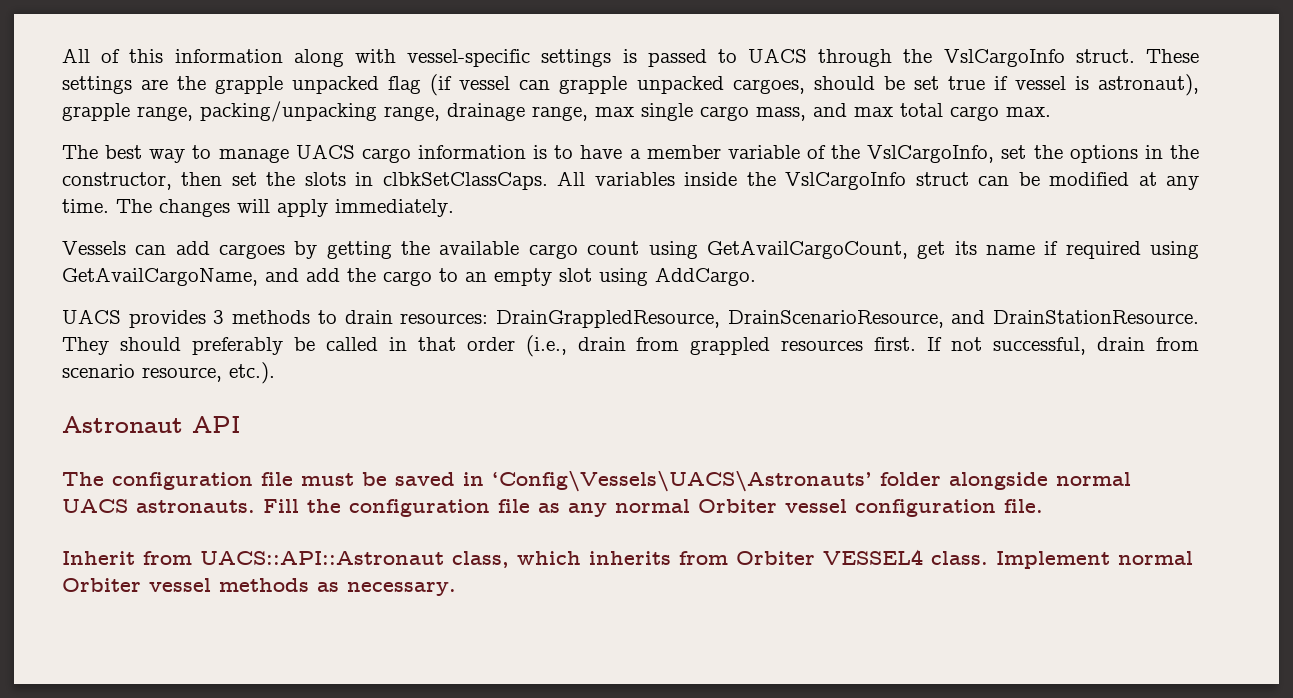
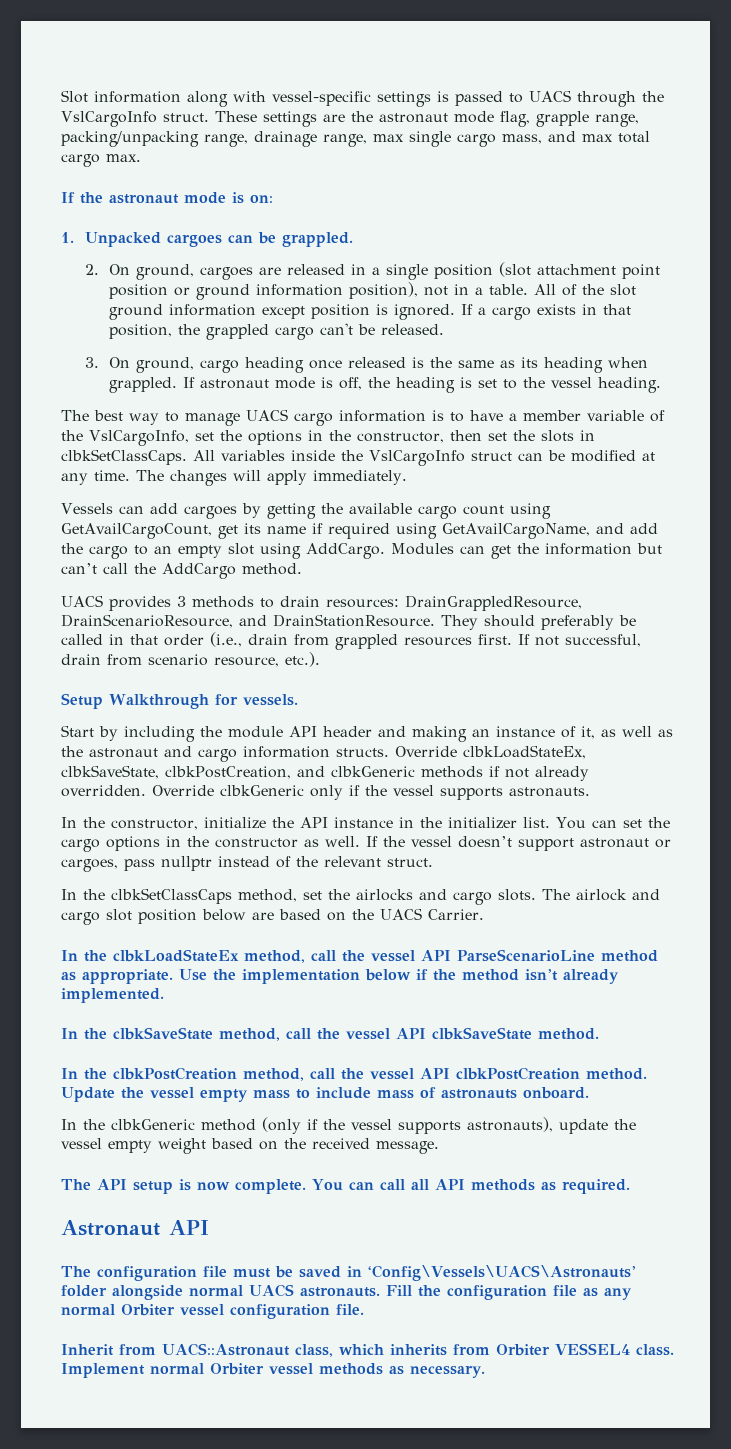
- All of this information along with vessel-specific settings is passed to UACS through the VslCargoInfo struct.
+ Slot information along with vessel-specific settings is passed to UACS through the VslCargoInfo struct.
- These settings are the grapple unpacked flag (if vessel can grapple unpacked cargoes, should be set true if vessel is astronaut), grapple range, packing/unpacking range, drainage range, max single cargo mass, and max total cargo max.
+ These settings are the astronaut mode flag, grapple range, packing/unpacking range, drainage range, max single cargo mass, and max total cargo max.
+ If the astronaut mode is on:
+ 1. Unpacked cargoes can be grappled.
+ 2. On ground, cargoes are released in a single position (slot attachment point position or ground information position), not in a table. All of the slot ground information except position is ignored. If a cargo exists in that position, the grappled cargo can't be released.
+ 3. On ground, cargo heading once released is the same as its heading when grappled. If astronaut mode is off, the heading is set to the vessel heading.
+ Modules can get the information but can’t call the AddCargo method.
+ Setup Walkthrough for vessels.
+ Start by including the module API header and making an instance of it, as well as the astronaut and cargo information structs. Override clbkLoadStateEx, clbkSaveState, clbkPostCreation, and clbkGeneric methods if not already overridden. Override clbkGeneric only if the vessel supports astronauts.
+ In the constructor, initialize the API instance in the initializer list. You can set the cargo options in the constructor as well. If the vessel doesn’t support astronaut or cargoes, pass nullptr instead of the relevant struct.
+ In the clbkSetClassCaps method, set the airlocks and cargo slots. The airlock and cargo slot position below are based on the UACS Carrier.
+ In the clbkLoadStateEx method, call the vessel API ParseScenarioLine method as appropriate. Use the implementation below if the method isn’t already implemented.
+ In the clbkSaveState method, call the vessel API clbkSaveState method.
+ In the clbkPostCreation method, call the vessel API clbkPostCreation method. Update the vessel empty mass to include mass of astronauts onboard.
+ In the clbkGeneric method (only if the vessel supports astronauts), update the vessel empty weight based on the received message.
+ The API setup is now complete. You can call all API methods as required.
- Inherit from UACS::API::Astronaut class, which inherits from Orbiter VESSEL4 class.
+ Inherit from UACS::Astronaut class, which inherits from Orbiter VESSEL4 class.

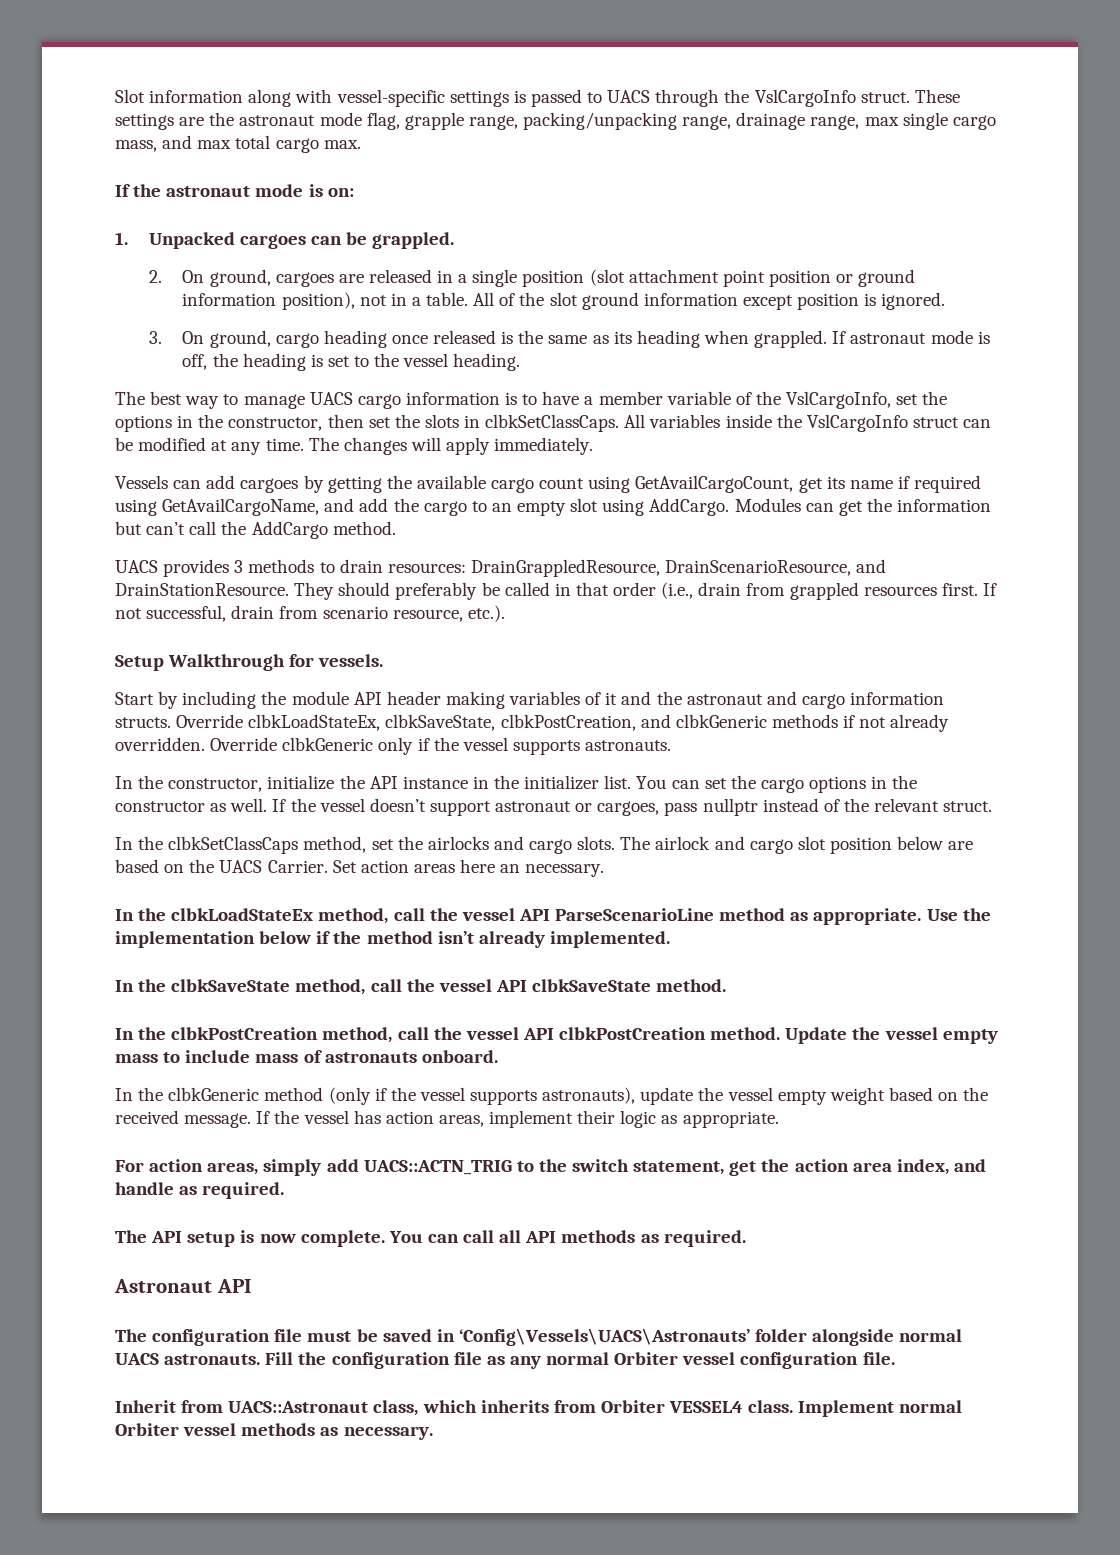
- If a cargo exists in that position, the grappled cargo can't be released.
- Start by including the module API header and making an instance of it, as well as the astronaut and cargo information structs.
+ Start by including the module API header making variables of it and the astronaut and cargo information structs.
+ Set action areas here an necessary.
+ If the vessel has action areas, implement their logic as appropriate.
+ For action areas, simply add UACS::ACTN_TRIG to the switch statement, get the action area index, and handle as required.

